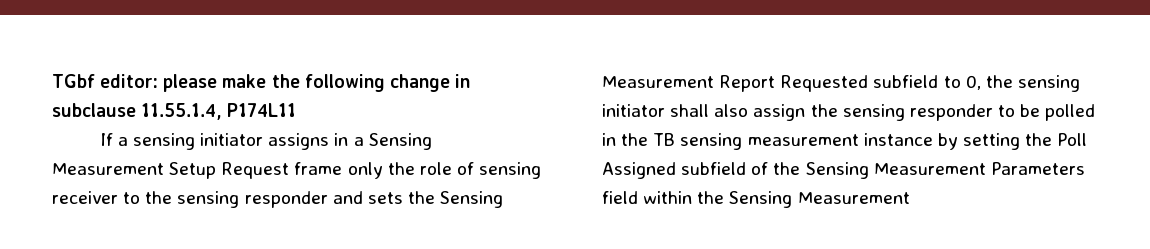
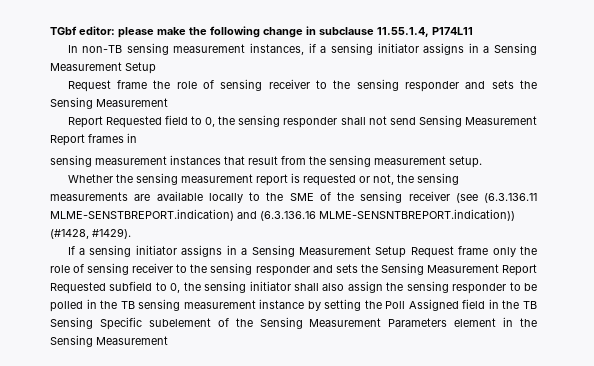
+ In non-TB sensing measurement instances, if a sensing initiator assigns in a Sensing Measurement Setup
+ Request frame the role of sensing receiver to the sensing responder and sets the Sensing Measurement
+ Report Requested field to 0, the sensing responder shall not send Sensing Measurement Report frames in
+ sensing measurement instances that result from the sensing measurement setup.
+ Whether the sensing measurement report is requested or not, the sensing measurements are available locally to the SME of the sensing receiver (see (6.3.136.11 MLME-SENSTBREPORT.indication) and (6.3.136.16 MLME-SENSNTBREPORT.indication)) (#1428, #1429).
- If a sensing initiator assigns in a Sensing Measurement Setup Request frame only the role of sensing receiver to the sensing responder and sets the Sensing Measurement Report Requested subfield to 0, the sensing initiator shall also assign the sensing responder to be polled in the TB sensing measurement instance by setting the Poll Assigned subfield of the Sensing Measurement Parameters field within the Sensing Measurement
+ If a sensing initiator assigns in a Sensing Measurement Setup Request frame only the role of sensing receiver to the sensing responder and sets the Sensing Measurement Report Requested subfield to 0, the sensing initiator shall also assign the sensing responder to be polled in the TB sensing measurement instance by setting the Poll Assigned field in the TB Sensing Specific subelement of the Sensing Measurement Parameters element in the Sensing Measurement

